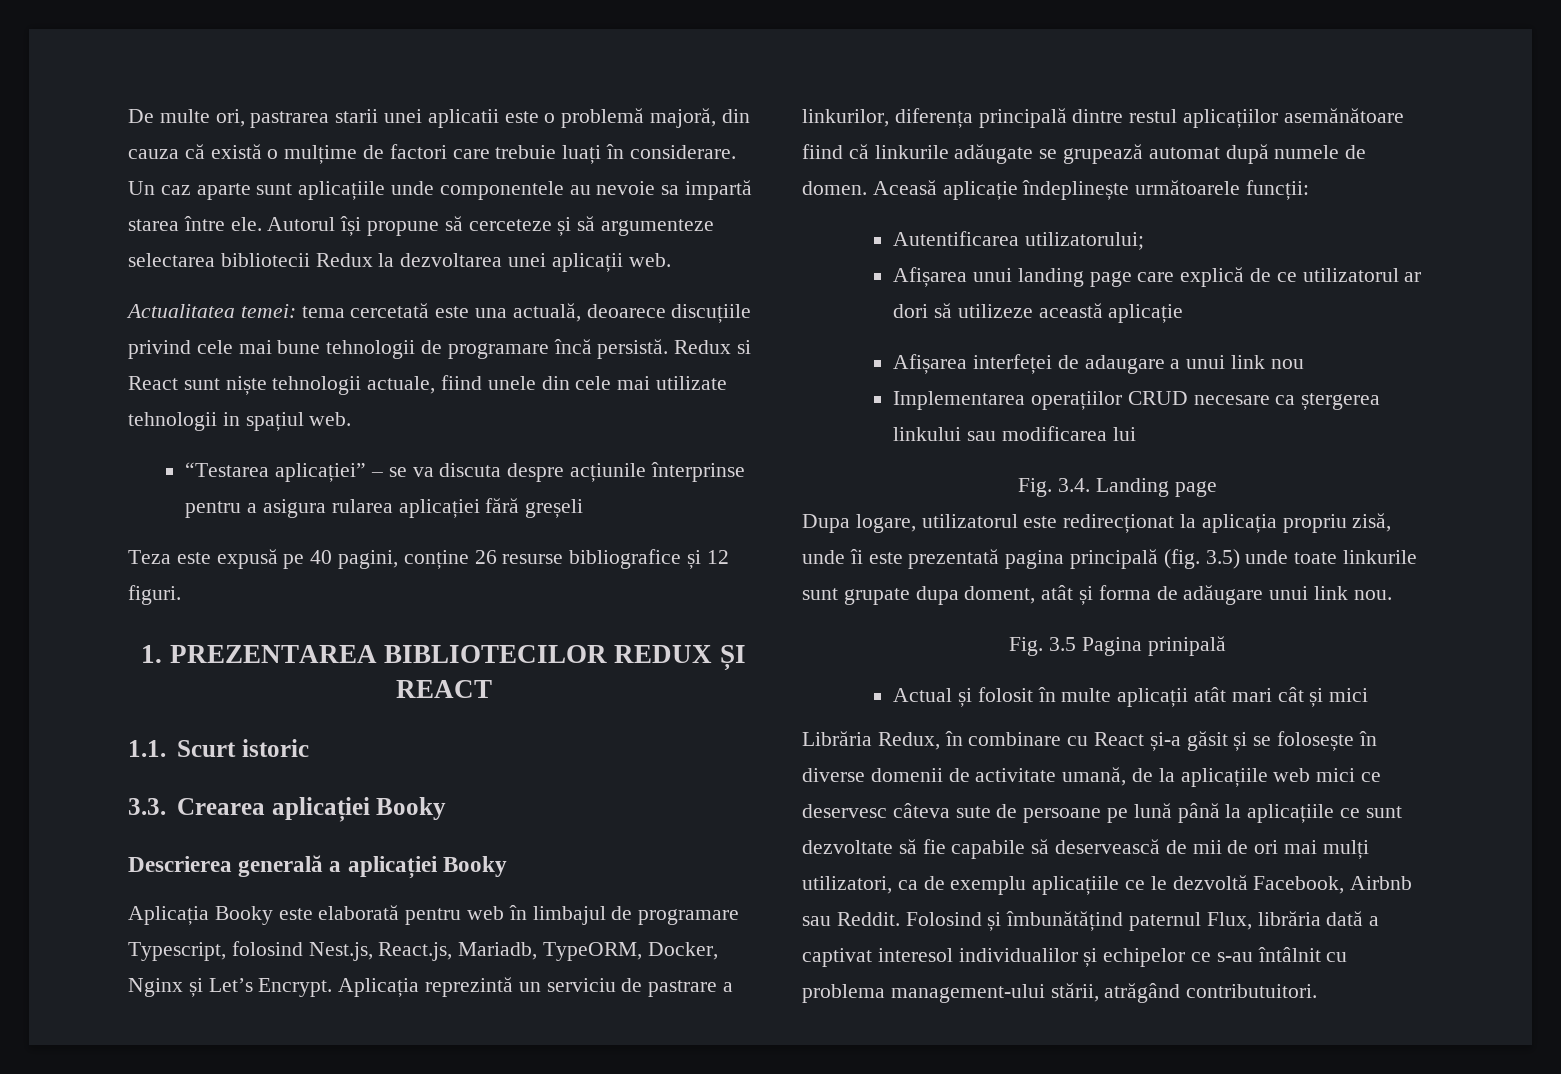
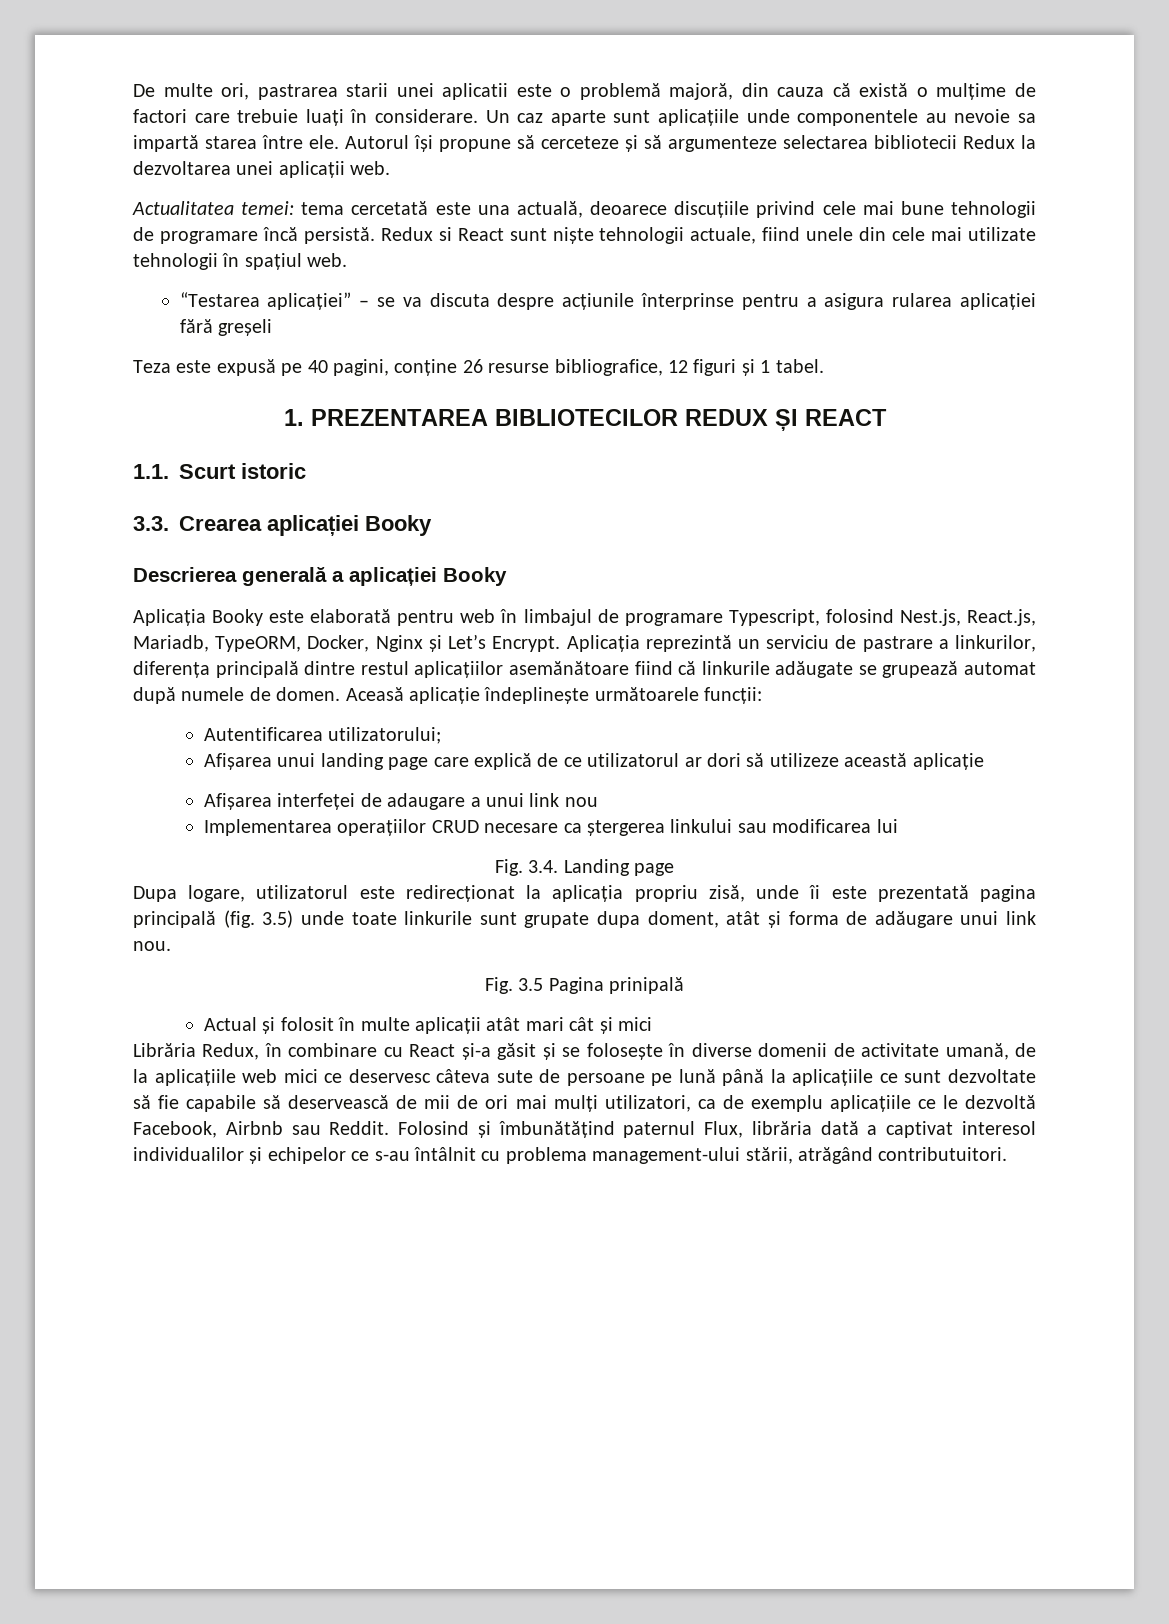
- Redux si React sunt niște tehnologii actuale, fiind unele din cele mai utilizate tehnologii in spațiul web.
+ Redux si React sunt niște tehnologii actuale, fiind unele din cele mai utilizate tehnologii în spațiul web.
- Teza este expusă pe 40 pagini, conține 26 resurse bibliografice și 12 figuri.
+ Teza este expusă pe 40 pagini, conține 26 resurse bibliografice, 12 figuri și 1 tabel.

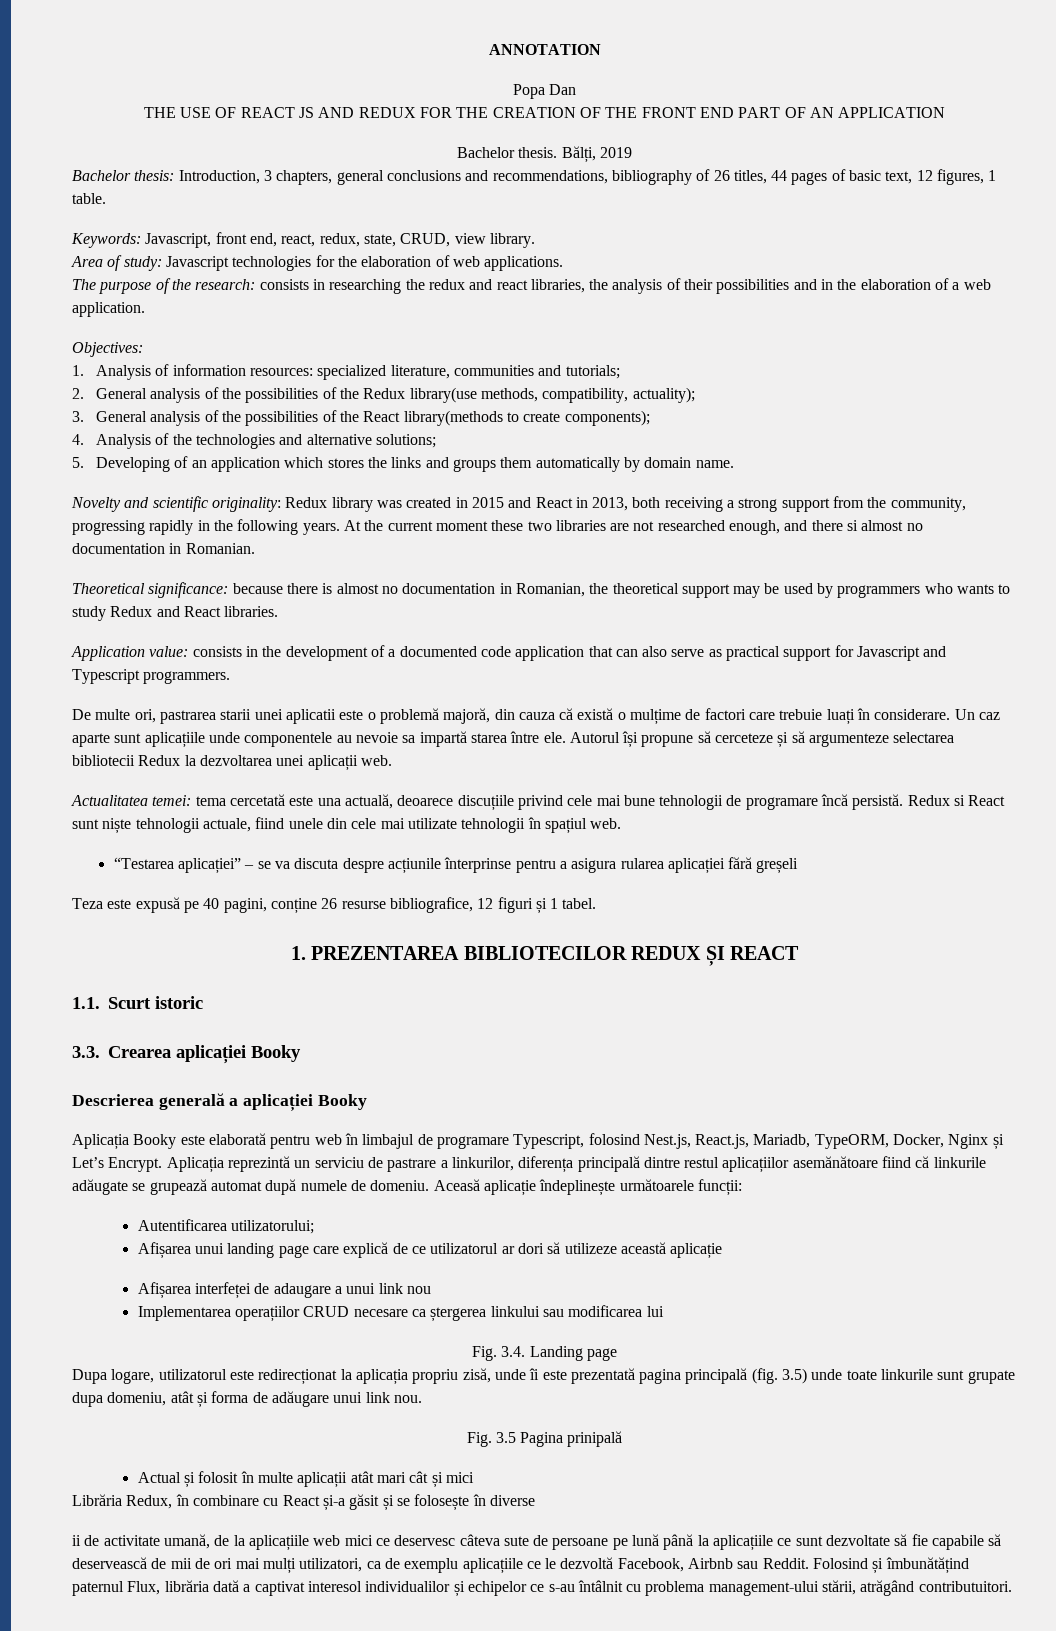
+ ANNOTATION
+ Popa Dan
+ THE USE OF REACT JS AND REDUX FOR THE CREATION OF THE FRONT END PART OF AN APPLICATION
+ Bachelor thesis. Bălți, 2019
+ Bachelor thesis: Introduction, 3 chapters, general conclusions and recommendations, bibliography of 26 titles, 44 pages of basic text, 12 figures, 1 table.
+ Keywords: Javascript, front end, react, redux, state, CRUD, view library.
+ Area of study: Javascript technologies for the elaboration of web applications.
+ The purpose of the research: consists in researching the redux and react libraries, the analysis of their possibilities and in the elaboration of a web application.
+ Objectives:
+ 1. Analysis of information resources: specialized literature, communities and tutorials;
+ 2. General analysis of the possibilities of the Redux library(use methods, compatibility, actuality);
+ 3. General analysis of the possibilities of the React library(methods to create components);
+ 4. Analysis of the technologies and alternative solutions;
+ 5. Developing of an application which stores the links and groups them automatically by domain name.
+ Novelty and scientific originality: Redux library was created in 2015 and React in 2013, both receiving a strong support from the community, progressing rapidly in the following years. At the current moment these two libraries are not researched enough, and there si almost no documentation in Romanian.
+ Theoretical significance: because there is almost no documentation in Romanian, the theoretical support may be used by programmers who wants to study Redux and React libraries.
+ Application value: consists in the development of a documented code application that can also serve as practical support for Javascript and Typescript programmers.
- Aplicația reprezintă un serviciu de pastrare a linkurilor, diferența principală dintre restul aplicațiilor asemănătoare fiind că linkurile adăugate se grupează automat după numele de domen.
+ Aplicația reprezintă un serviciu de pastrare a linkurilor, diferența principală dintre restul aplicațiilor asemănătoare fiind că linkurile adăugate se grupează automat după numele de domeniu.
- Dupa logare, utilizatorul este redirecționat la aplicația propriu zisă, unde îi este prezentată pagina principală (fig. 3.5) unde toate linkurile sunt grupate dupa doment, atât și forma de adăugare unui link nou.
+ Dupa logare, utilizatorul este redirecționat la aplicația propriu zisă, unde îi este prezentată pagina principală (fig. 3.5) unde toate linkurile sunt grupate dupa domeniu, atât și forma de adăugare unui link nou.
- Librăria Redux, în combinare cu React și-a găsit și se folosește în diverse domenii de activitate umană, de la aplicațiile web mici ce deservesc câteva sute de persoane pe lună până la aplicațiile ce sunt dezvoltate să fie capabile să deservească de mii de ori mai mulți utilizatori, ca de exemplu aplicațiile ce le dezvoltă Facebook, Airbnb sau Reddit.
+ Librăria Redux, în combinare cu React și-a găsit și se folosește în diverse
+ ii de activitate umană, de la aplicațiile web mici ce deservesc câteva sute de persoane pe lună până la aplicațiile ce sunt dezvoltate să fie capabile să deservească de mii de ori mai mulți utilizatori, ca de exemplu aplicațiile ce le dezvoltă Facebook, Airbnb sau Reddit.

